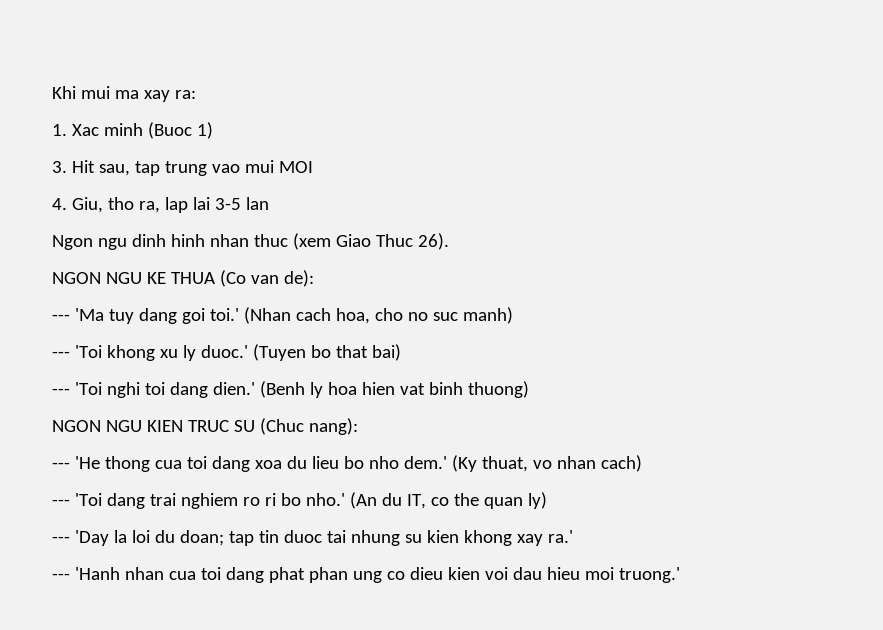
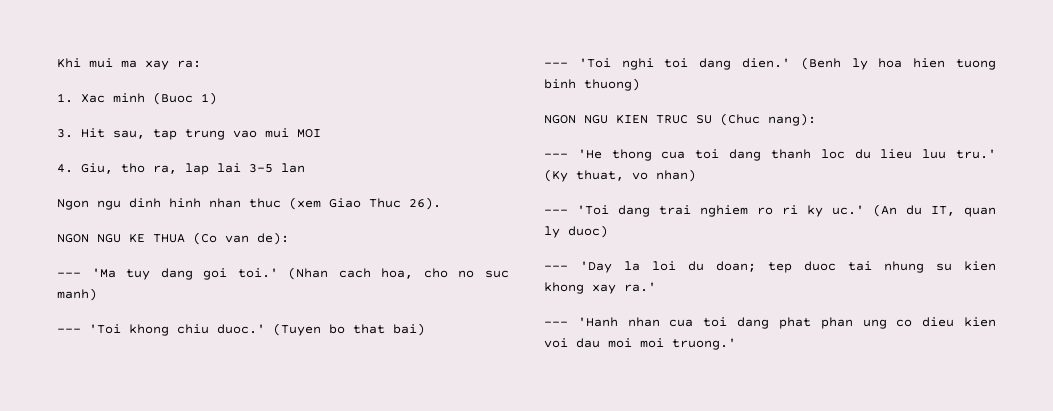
- --- 'Toi khong xu ly duoc.'
+ --- 'Toi khong chiu duoc.'
- (Benh ly hoa hien vat binh thuong)
+ (Benh ly hoa hien tuong binh thuong)
- --- 'He thong cua toi dang xoa du lieu bo nho dem.'
+ --- 'He thong cua toi dang thanh loc du lieu luu tru.'
- (Ky thuat, vo nhan cach)
+ (Ky thuat, vo nhan)
- --- 'Toi dang trai nghiem ro ri bo nho.'
+ --- 'Toi dang trai nghiem ro ri ky uc.'
- (An du IT, co the quan ly)
+ (An du IT, quan ly duoc)
- --- 'Day la loi du doan; tap tin duoc tai nhung su kien khong xay ra.'
+ --- 'Day la loi du doan; tep duoc tai nhung su kien khong xay ra.'
- --- 'Hanh nhan cua toi dang phat phan ung co dieu kien voi dau hieu moi truong.'
+ --- 'Hanh nhan cua toi dang phat phan ung co dieu kien voi dau moi moi truong.'

